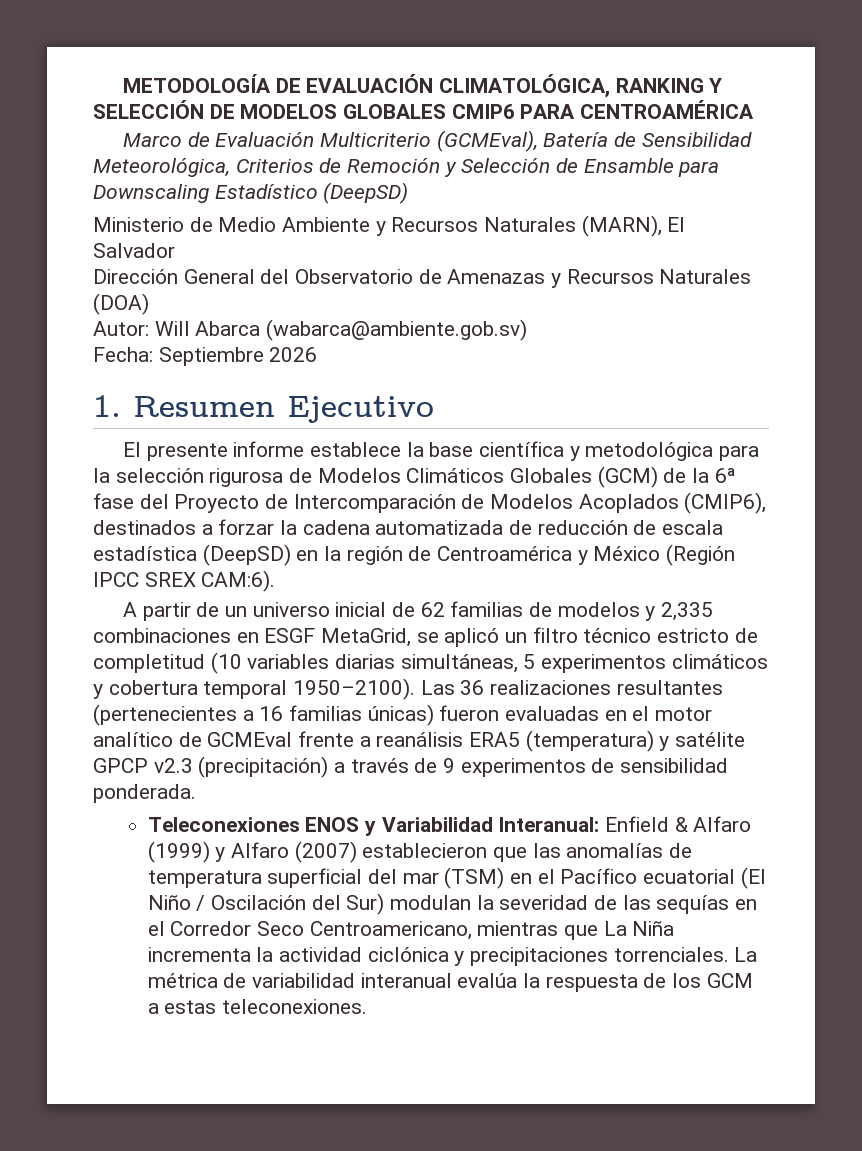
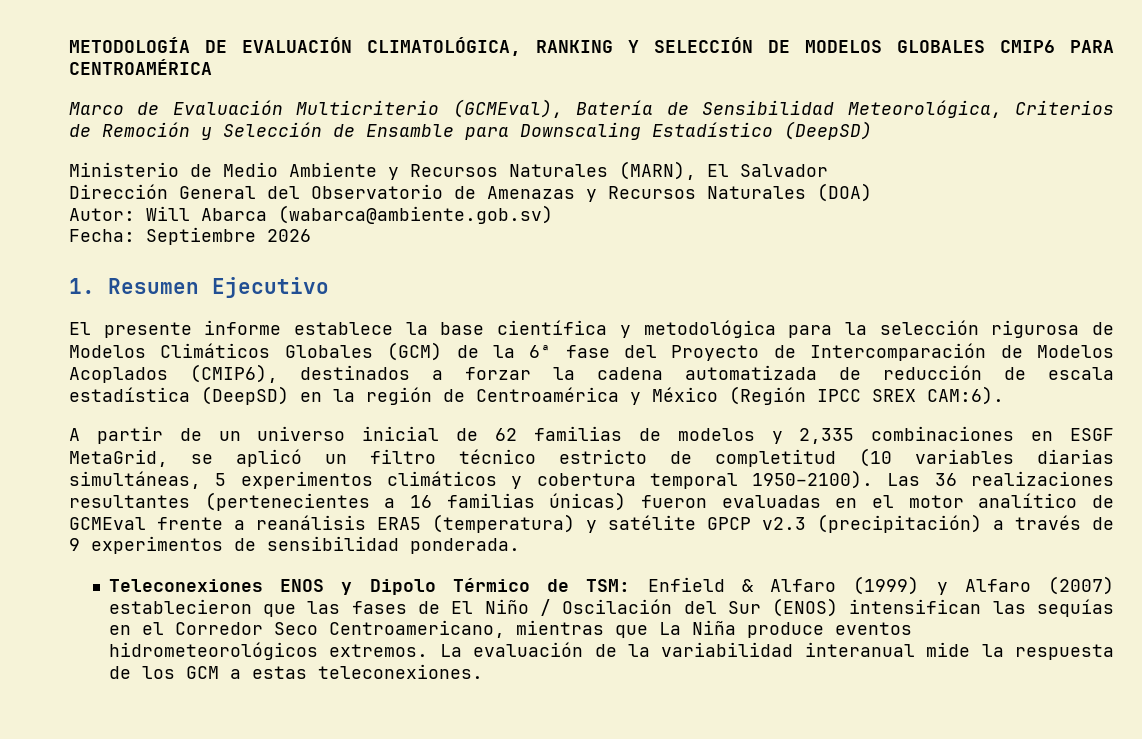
- Teleconexiones ENOS y Variabilidad Interanual: Enfield & Alfaro (1999) y Alfaro (2007) establecieron que las anomalías de temperatura superficial del mar (TSM) en el Pacífico ecuatorial (El Niño / Oscilación del Sur) modulan la severidad de las sequías en el Corredor Seco Centroamericano, mientras que La Niña incrementa la actividad ciclónica y precipitaciones torrenciales. La métrica de variabilidad interanual evalúa la respuesta de los GCM a estas teleconexiones.
+ Teleconexiones ENOS y Dipolo Térmico de TSM: Enfield & Alfaro (1999) y Alfaro (2007) establecieron que las fases de El Niño / Oscilación del Sur (ENOS) intensifican las sequías en el Corredor Seco Centroamericano, mientras que La Niña produce eventos hidrometeorológicos extremos. La evaluación de la variabilidad interanual mide la respuesta de los GCM a estas teleconexiones.

